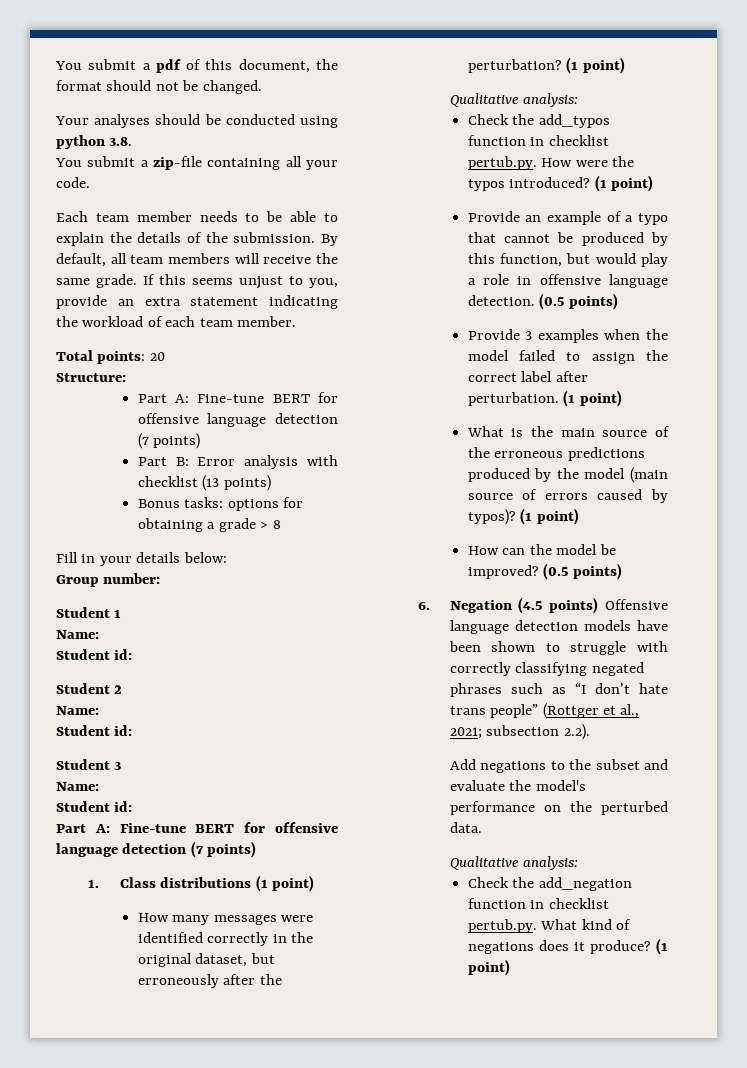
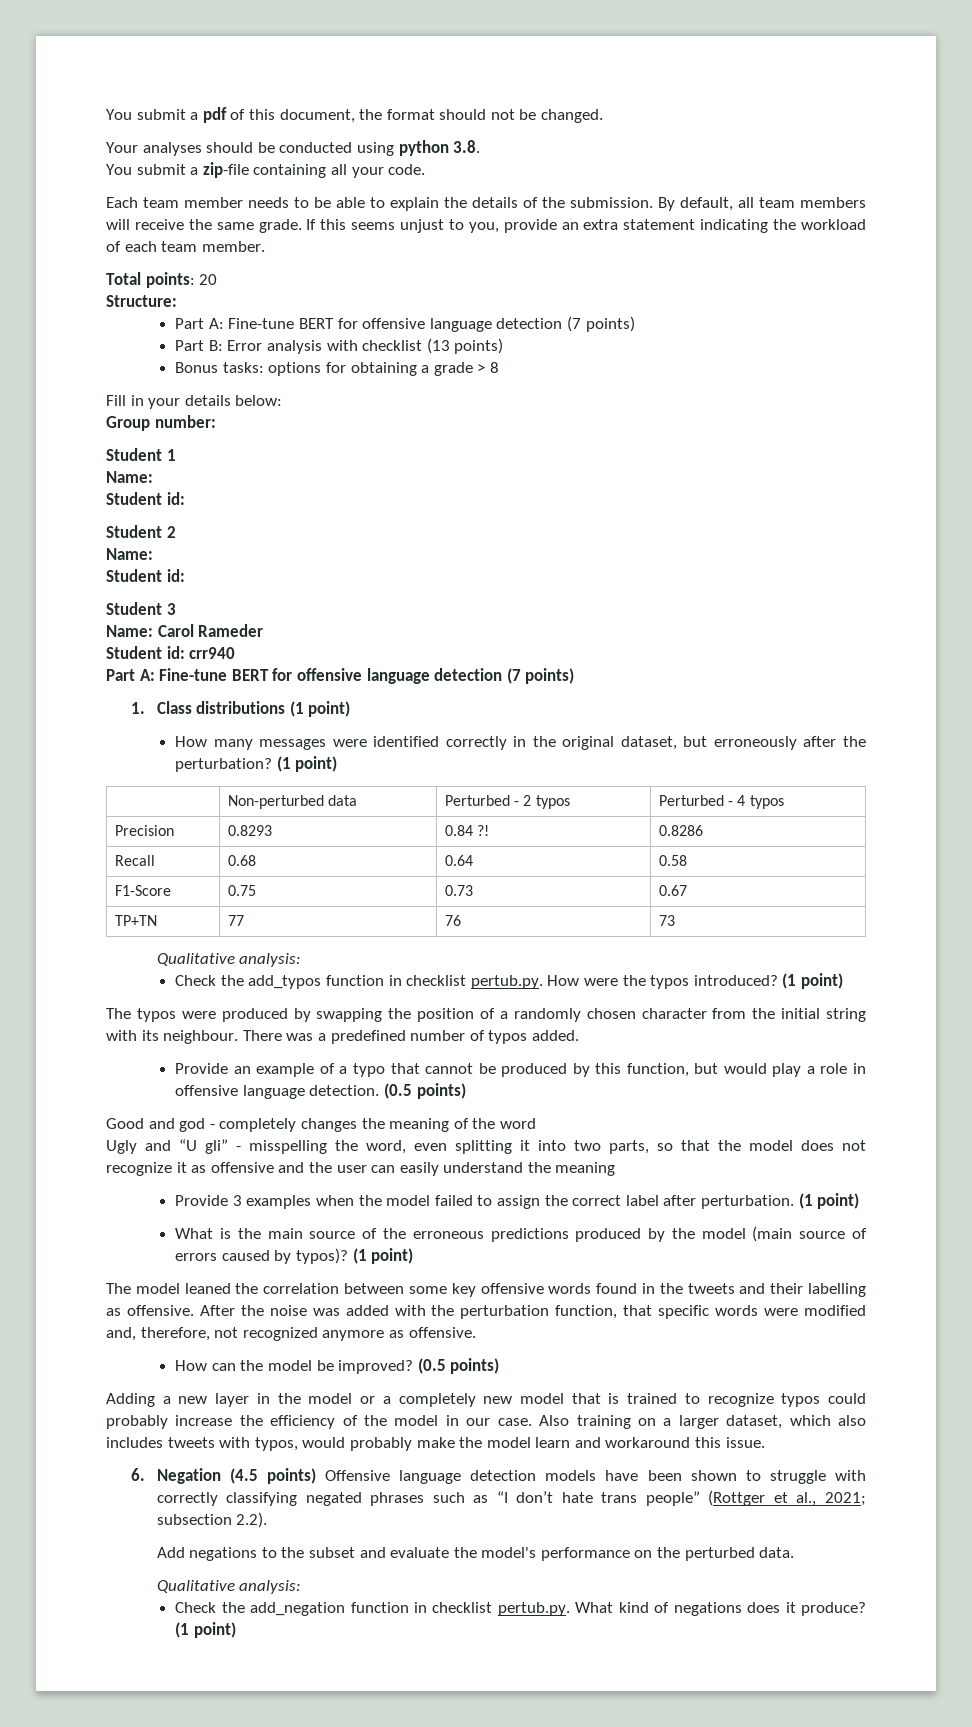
  Student 3
- Name:
- Student id:
+ Name: Carol Rameder
+ Student id: crr940
+ | Non-perturbed data | Perturbed - 2 typos | Perturbed - 4 typos
+ Precision | 0.8293 | 0.84 ?! | 0.8286
+ Recall | 0.68 | 0.64 | 0.58
+ F1-Score | 0.75 | 0.73 | 0.67
+ TP+TN | 77 | 76 | 73
+ The typos were produced by swapping the position of a randomly chosen character from the initial string with its neighbour. There was a predefined number of typos added.
+ Good and god - completely changes the meaning of the word
+ Ugly and “U gli” - misspelling the word, even splitting it into two parts, so that the model does not recognize it as offensive and the user can easily understand the meaning
+ The model leaned the correlation between some key offensive words found in the tweets and their labelling as offensive. After the noise was added with the perturbation function, that specific words were modified and, therefore, not recognized anymore as offensive.
+ Adding a new layer in the model or a completely new model that is trained to recognize typos could probably increase the efficiency of the model in our case. Also training on a larger dataset, which also includes tweets with typos, would probably make the model learn and workaround this issue.

